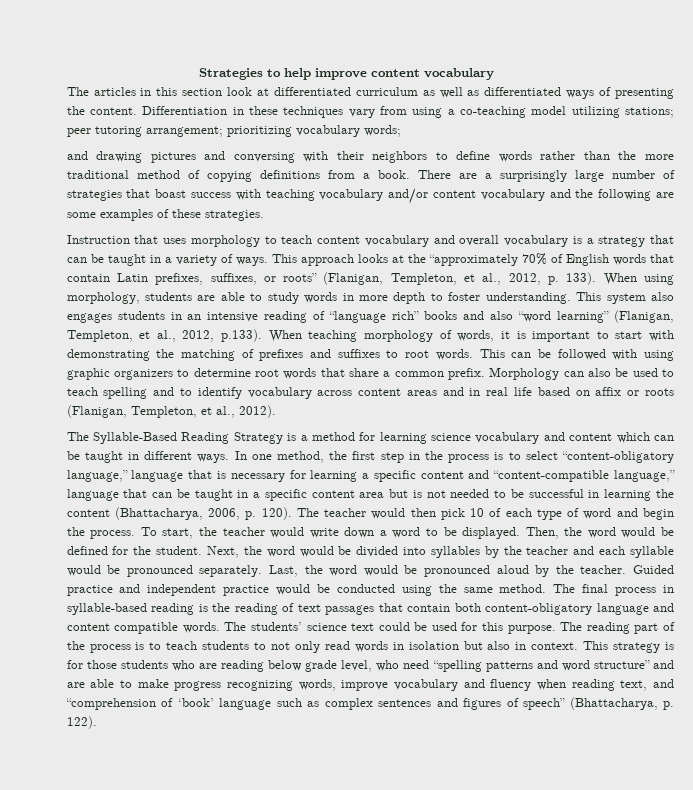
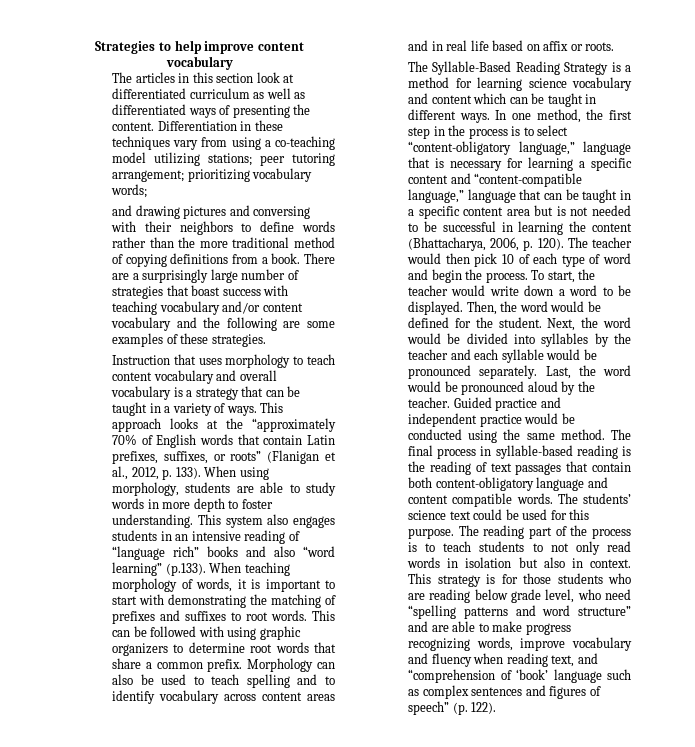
- This approach looks at the “approximately 70% of English words that contain Latin prefixes, suffixes, or roots” (Flanigan, Templeton, et al., 2012, p. 133).
+ This approach looks at the “approximately 70% of English words that contain Latin prefixes, suffixes, or roots” (Flanigan et al., 2012, p. 133).
- This system also engages students in an intensive reading of “language rich” books and also “word learning” (Flanigan, Templeton, et al., 2012, p.133). When teaching morphology of words, it is important to start with demonstrating the matching of prefixes and suffixes to root words.
+ This system also engages students in an intensive reading of “language rich” books and also “word learning” (p.133). When teaching morphology of words, it is important to start with demonstrating the matching of prefixes and suffixes to root words.
- Morphology can also be used to teach spelling and to identify vocabulary across content areas and in real life based on affix or roots (Flanigan, Templeton, et al., 2012).
+ Morphology can also be used to teach spelling and to identify vocabulary across content areas and in real life based on affix or roots.
- This strategy is for those students who are reading below grade level, who need “spelling patterns and word structure” and are able to make progress recognizing words, improve vocabulary and fluency when reading text, and “comprehension of ‘book’ language such as complex sentences and figures of speech” (Bhattacharya, p. 122).
+ This strategy is for those students who are reading below grade level, who need “spelling patterns and word structure” and are able to make progress recognizing words, improve vocabulary and fluency when reading text, and “comprehension of ‘book’ language such as complex sentences and figures of speech” (p. 122).

